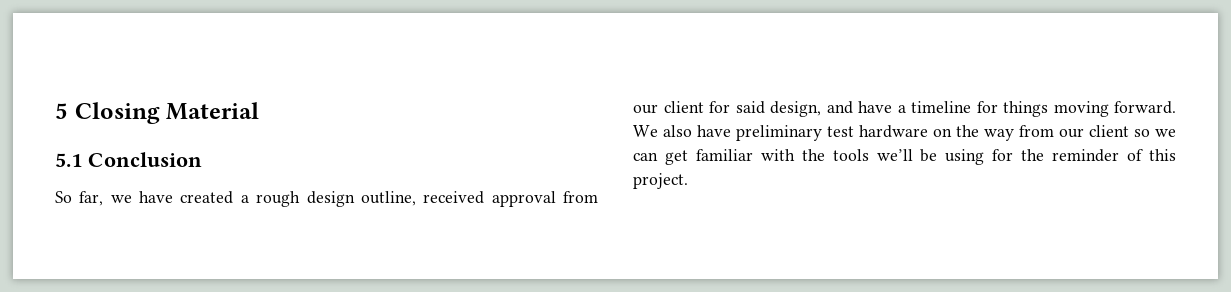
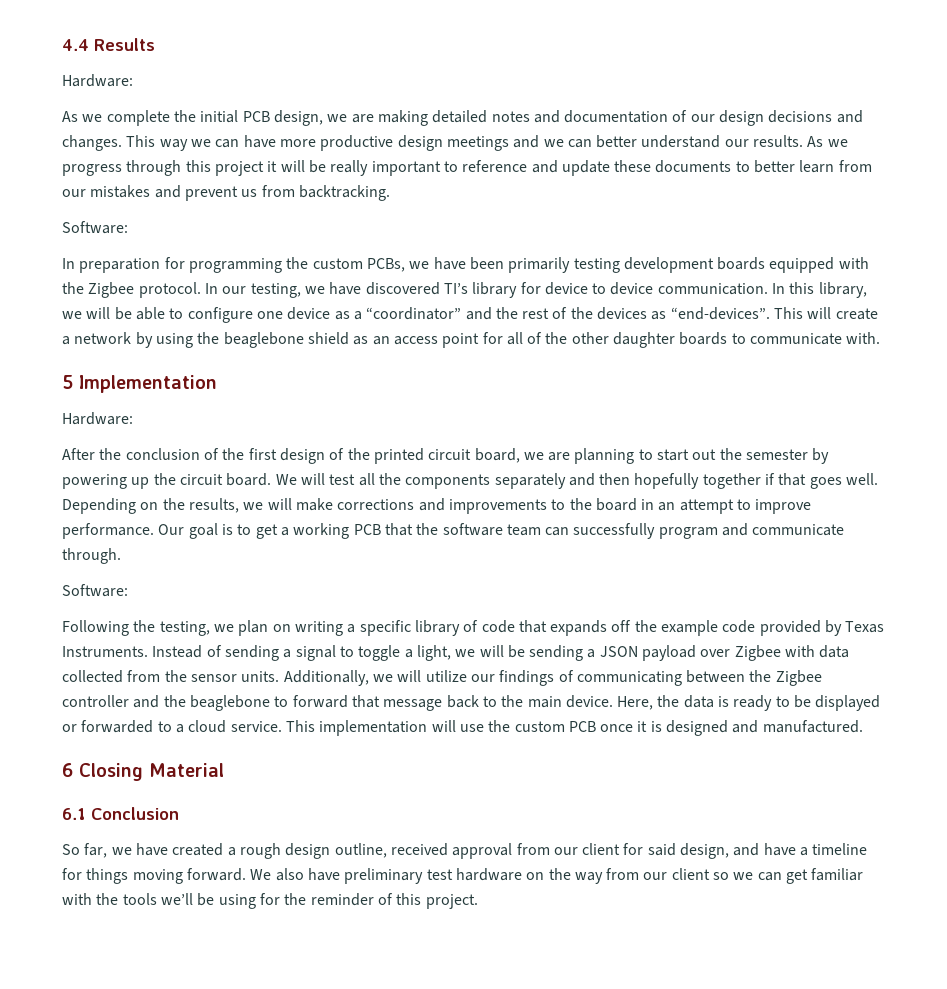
- 5 Closing Material
+ 4.4 Results
+ Hardware:
+ As we complete the initial PCB design, we are making detailed notes and documentation of our design decisions and changes. This way we can have more productive design meetings and we can better understand our results. As we progress through this project it will be really important to reference and update these documents to better learn from our mistakes and prevent us from backtracking.
+ Software:
+ In preparation for programming the custom PCBs, we have been primarily testing development boards equipped with the Zigbee protocol. In our testing, we have discovered TI’s library for device to device communication. In this library, we will be able to configure one device as a “coordinator” and the rest of the devices as “end-devices”. This will create a network by using the beaglebone shield as an access point for all of the other daughter boards to communicate with.
+ 5 Implementation
+ Hardware:
+ After the conclusion of the first design of the printed circuit board, we are planning to start out the semester by powering up the circuit board. We will test all the components separately and then hopefully together if that goes well. Depending on the results, we will make corrections and improvements to the board in an attempt to improve performance. Our goal is to get a working PCB that the software team can successfully program and communicate through.
+ Software:
+ Following the testing, we plan on writing a specific library of code that expands off the example code provided by Texas Instruments. Instead of sending a signal to toggle a light, we will be sending a JSON payload over Zigbee with data collected from the sensor units. Additionally, we will utilize our findings of communicating between the Zigbee controller and the beaglebone to forward that message back to the main device. Here, the data is ready to be displayed or forwarded to a cloud service. This implementation will use the custom PCB once it is designed and manufactured.
+ 6 Closing Material
- 5.1 Conclusion
+ 6.1 Conclusion

